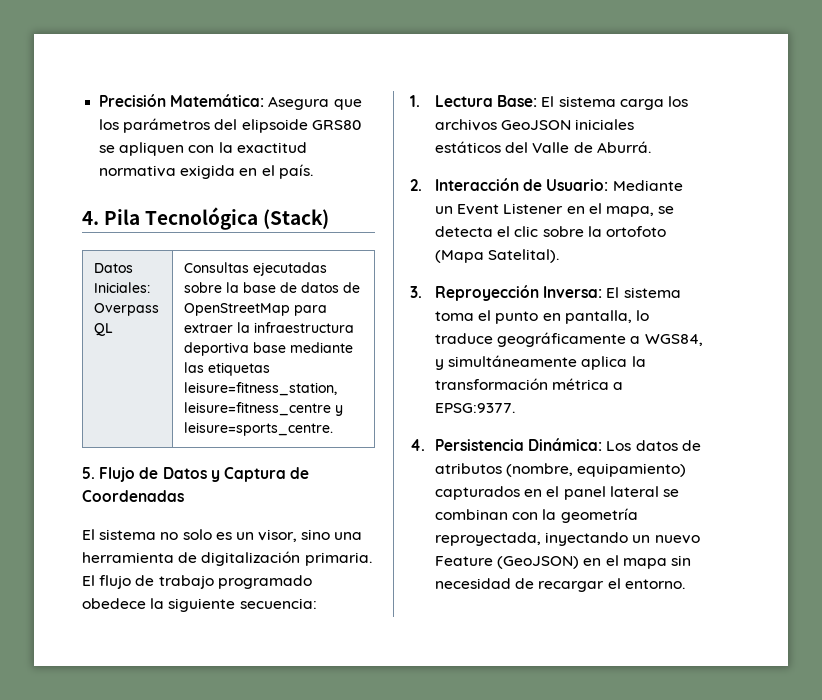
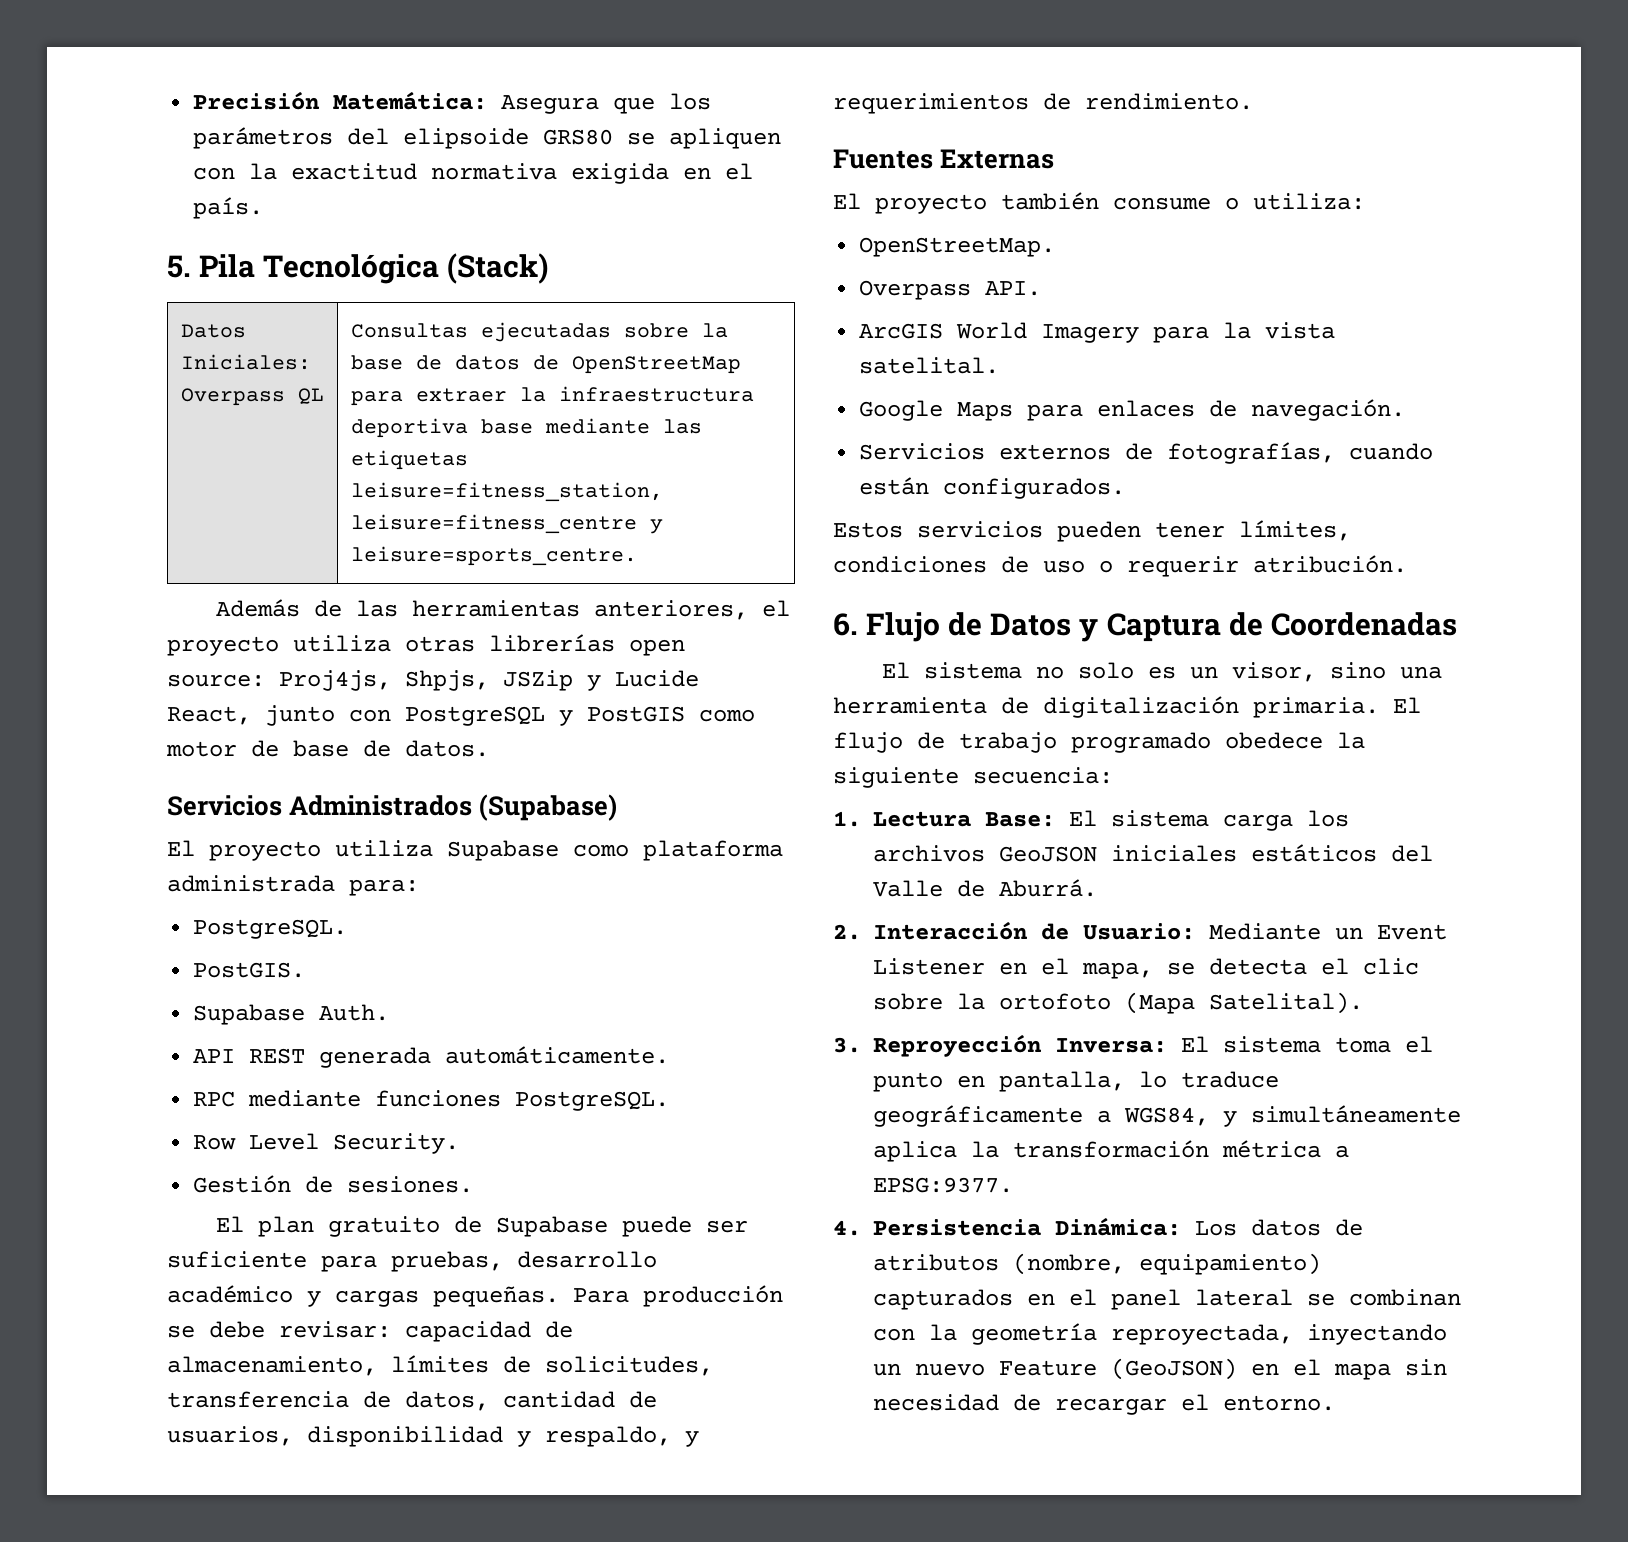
- 4. Pila Tecnológica (Stack)
+ 5. Pila Tecnológica (Stack)
- 5. Flujo de Datos y Captura de Coordenadas
+ Además de las herramientas anteriores, el proyecto utiliza otras librerías open source: Proj4js, Shpjs, JSZip y Lucide React, junto con PostgreSQL y PostGIS como motor de base de datos.
+ Servicios Administrados (Supabase)
+ El proyecto utiliza Supabase como plataforma administrada para:
+ PostgreSQL.
+ PostGIS.
+ Supabase Auth.
+ API REST generada automáticamente.
+ RPC mediante funciones PostgreSQL.
+ Row Level Security.
+ Gestión de sesiones.
+ El plan gratuito de Supabase puede ser suficiente para pruebas, desarrollo académico y cargas pequeñas. Para producción se debe revisar: capacidad de almacenamiento, límites de solicitudes, transferencia de datos, cantidad de usuarios, disponibilidad y respaldo, y requerimientos de rendimiento.
+ Fuentes Externas
+ El proyecto también consume o utiliza:
+ OpenStreetMap.
+ Overpass API.
+ ArcGIS World Imagery para la vista satelital.
+ Google Maps para enlaces de navegación.
+ Servicios externos de fotografías, cuando están configurados.
+ Estos servicios pueden tener límites, condiciones de uso o requerir atribución.
+ 6. Flujo de Datos y Captura de Coordenadas

